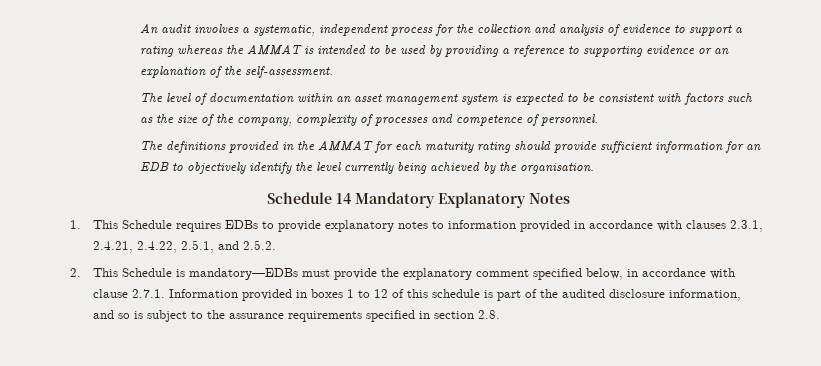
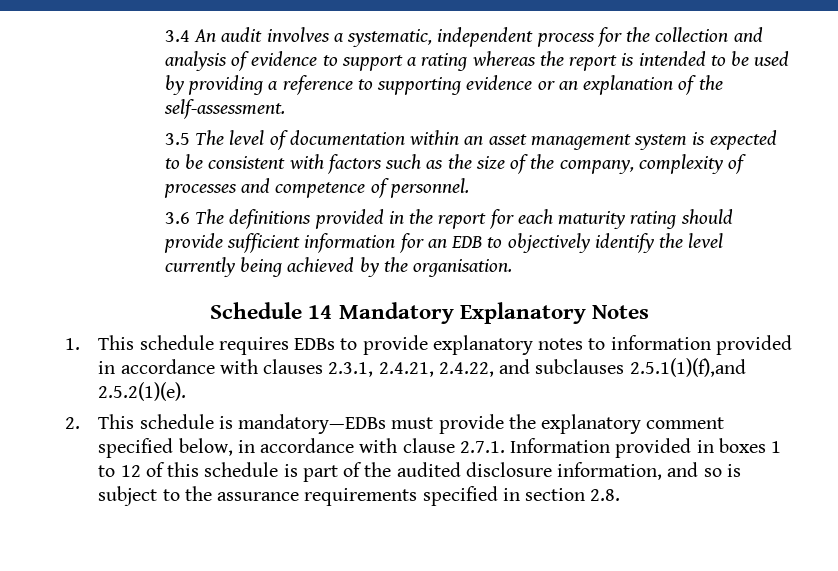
- An audit involves a systematic, independent process for the collection and analysis of evidence to support a rating whereas the AMMAT is intended to be used by providing a reference to supporting evidence or an explanation of the self-assessment.
+ 3.4 An audit involves a systematic, independent process for the collection and analysis of evidence to support a rating whereas the report is intended to be used by providing a reference to supporting evidence or an explanation of the self-assessment.
- The level of documentation within an asset management system is expected to be consistent with factors such as the size of the company, complexity of processes and competence of personnel.
+ 3.5 The level of documentation within an asset management system is expected to be consistent with factors such as the size of the company, complexity of processes and competence of personnel.
- The definitions provided in the AMMAT for each maturity rating should provide sufficient information for an EDB to objectively identify the level currently being achieved by the organisation.
+ 3.6 The definitions provided in the report for each maturity rating should provide sufficient information for an EDB to objectively identify the level currently being achieved by the organisation.
- 1. This Schedule requires EDBs to provide explanatory notes to information provided in accordance with clauses 2.3.1, 2.4.21, 2.4.22, 2.5.1, and 2.5.2.
+ 1. This schedule requires EDBs to provide explanatory notes to information provided in accordance with clauses 2.3.1, 2.4.21, 2.4.22, and subclauses 2.5.1(1)(f),and 2.5.2(1)(e).
- 2. This Schedule is mandatory—EDBs must provide the explanatory comment specified below, in accordance with clause 2.7.1. Information provided in boxes 1 to 12 of this schedule is part of the audited disclosure information, and so is subject to the assurance requirements specified in section 2.8.
+ 2. This schedule is mandatory—EDBs must provide the explanatory comment specified below, in accordance with clause 2.7.1. Information provided in boxes 1 to 12 of this schedule is part of the audited disclosure information, and so is subject to the assurance requirements specified in section 2.8.

